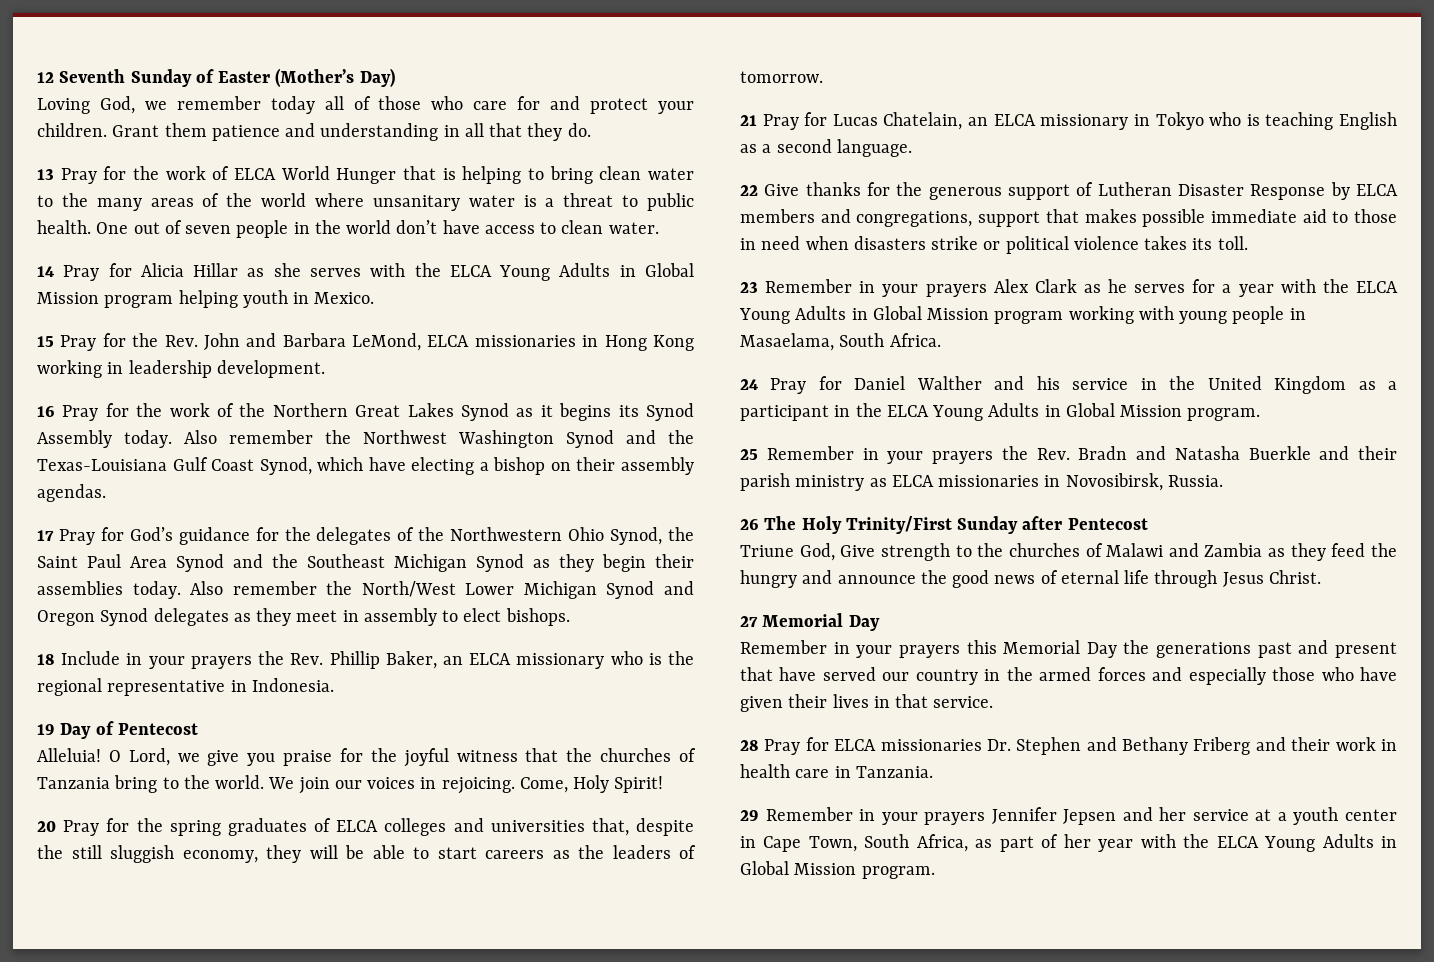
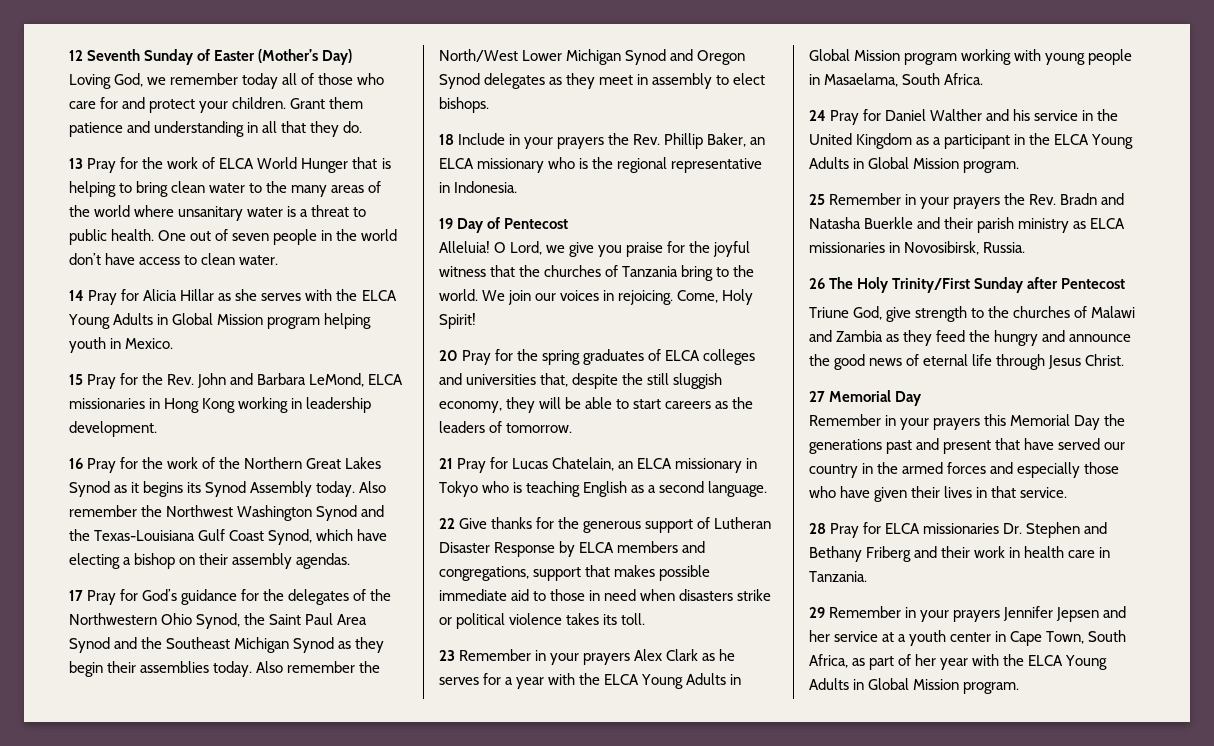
- Triune God, Give strength to the churches of Malawi and Zambia as they feed the hungry and announce the good news of eternal life through Jesus Christ.
+ Triune God, give strength to the churches of Malawi and Zambia as they feed the hungry and announce the good news of eternal life through Jesus Christ.

